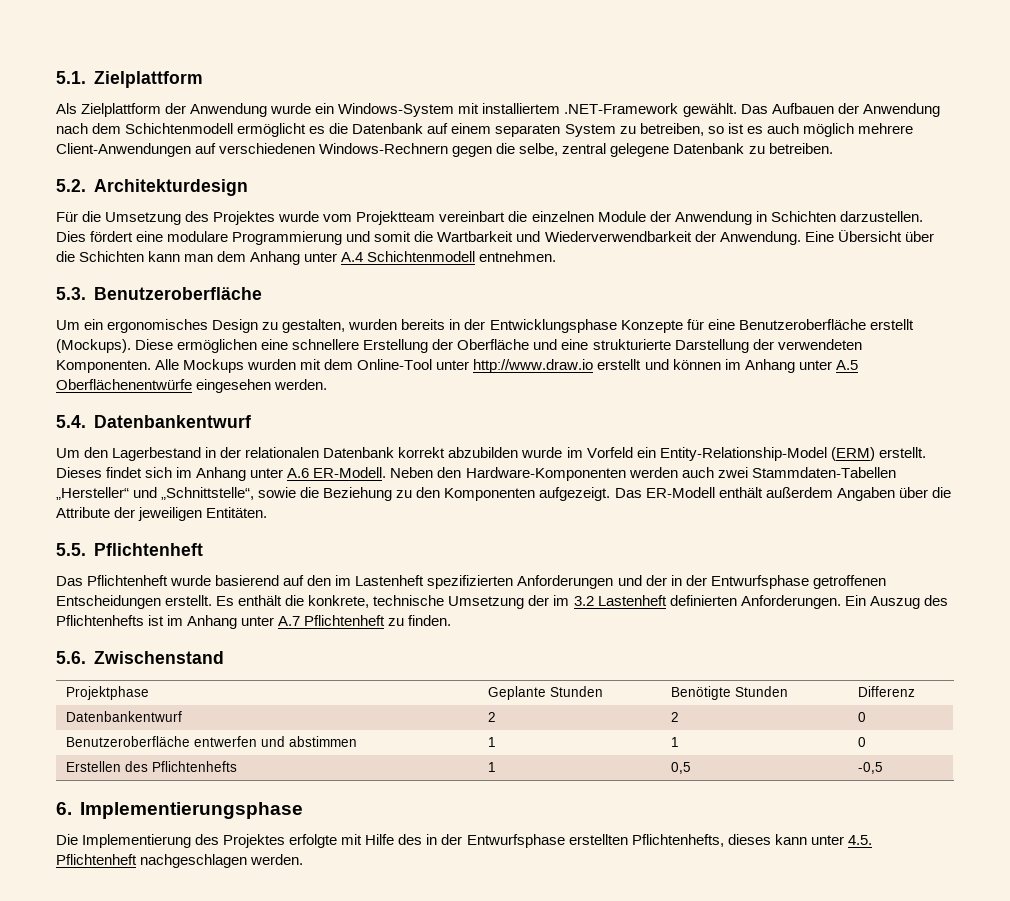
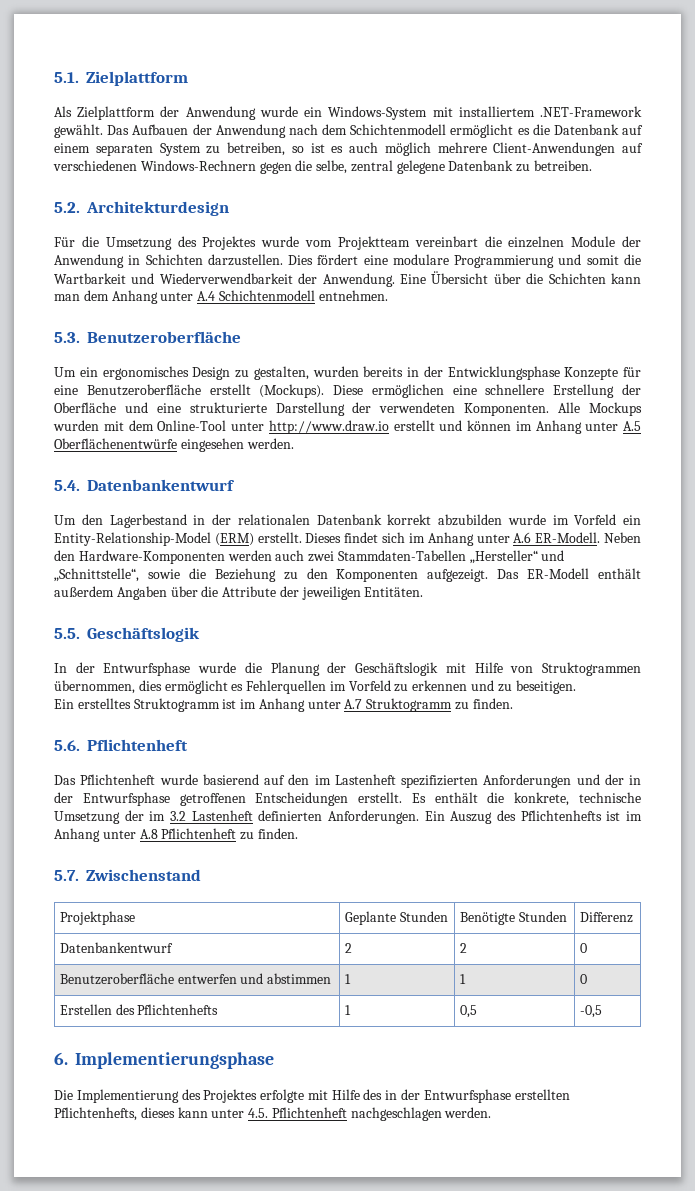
- 5.5. Pflichtenheft
+ 5.5. Geschäftslogik
+ In der Entwurfsphase wurde die Planung der Geschäftslogik mit Hilfe von Struktogrammen übernommen, dies ermöglicht es Fehlerquellen im Vorfeld zu erkennen und zu beseitigen.
+ Ein erstelltes Struktogramm ist im Anhang unter A.7 Struktogramm zu finden.
+ 5.6. Pflichtenheft
- Ein Auszug des Pflichtenhefts ist im Anhang unter A.7 Pflichtenheft zu finden.
+ Ein Auszug des Pflichtenhefts ist im Anhang unter A.8 Pflichtenheft zu finden.
- 5.6. Zwischenstand
+ 5.7. Zwischenstand

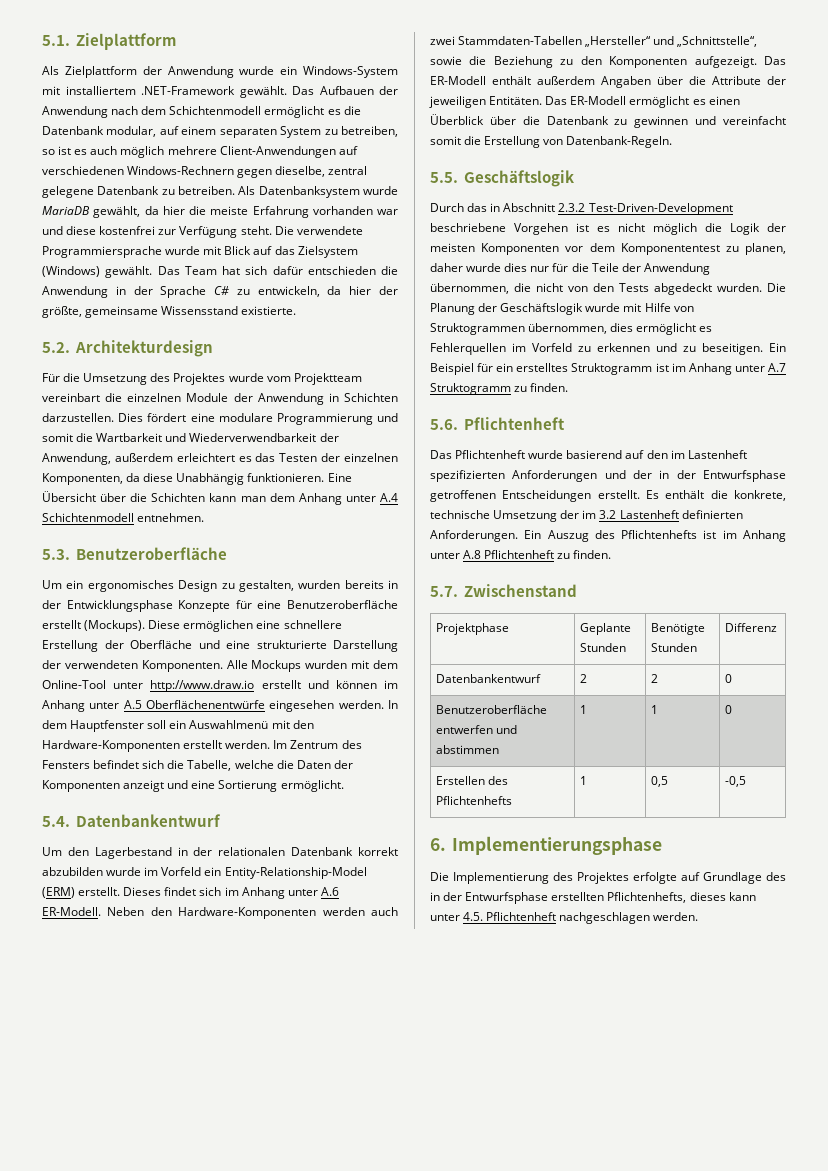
- Das Aufbauen der Anwendung nach dem Schichtenmodell ermöglicht es die Datenbank auf einem separaten System zu betreiben, so ist es auch möglich mehrere Client-Anwendungen auf verschiedenen Windows-Rechnern gegen die selbe, zentral gelegene Datenbank zu betreiben.
+ Das Aufbauen der Anwendung nach dem Schichtenmodell ermöglicht es die Datenbank modular, auf einem separaten System zu betreiben, so ist es auch möglich mehrere Client-Anwendungen auf verschiedenen Windows-Rechnern gegen dieselbe, zentral gelegene Datenbank zu betreiben. Als Datenbanksystem wurde MariaDB gewählt, da hier die meiste Erfahrung vorhanden war und diese kostenfrei zur Verfügung steht. Die verwendete Programmiersprache wurde mit Blick auf das Zielsystem (Windows) gewählt. Das Team hat sich dafür entschieden die Anwendung in der Sprache C# zu entwickeln, da hier der größte, gemeinsame Wissensstand existierte.
- Dies fördert eine modulare Programmierung und somit die Wartbarkeit und Wiederverwendbarkeit der Anwendung.
+ Dies fördert eine modulare Programmierung und somit die Wartbarkeit und Wiederverwendbarkeit der Anwendung, außerdem erleichtert es das Testen der einzelnen Komponenten, da diese Unabhängig funktionieren.
+ In dem Hauptfenster soll ein Auswahlmenü mit den Hardware-Komponenten erstellt werden. Im Zentrum des Fensters befindet sich die Tabelle, welche die Daten der Komponenten anzeigt und eine Sortierung ermöglicht.
- Das ER-Modell enthält außerdem Angaben über die Attribute der jeweiligen Entitäten.
+ Das ER-Modell enthält außerdem Angaben über die Attribute der jeweiligen Entitäten. Das ER-Modell ermöglicht es einen Überblick über die Datenbank zu gewinnen und vereinfacht somit die Erstellung von Datenbank-Regeln.
  5.5. Geschäftslogik
- In der Entwurfsphase wurde die Planung der Geschäftslogik mit Hilfe von Struktogrammen übernommen, dies ermöglicht es Fehlerquellen im Vorfeld zu erkennen und zu beseitigen.
- Ein erstelltes Struktogramm ist im Anhang unter A.7 Struktogramm zu finden.
+ Durch das in Abschnitt 2.3.2 Test-Driven-Development beschriebene Vorgehen ist es nicht möglich die Logik der meisten Komponenten vor dem Komponententest zu planen, daher wurde dies nur für die Teile der Anwendung übernommen, die nicht von den Tests abgedeckt wurden. Die Planung der Geschäftslogik wurde mit Hilfe von Struktogrammen übernommen, dies ermöglicht es Fehlerquellen im Vorfeld zu erkennen und zu beseitigen. Ein Beispiel für ein erstelltes Struktogramm ist im Anhang unter A.7 Struktogramm zu finden.
- Die Implementierung des Projektes erfolgte mit Hilfe des in der Entwurfsphase erstellten Pflichtenhefts, dieses kann unter 4.5. Pflichtenheft nachgeschlagen werden.
+ Die Implementierung des Projektes erfolgte auf Grundlage des in der Entwurfsphase erstellten Pflichtenhefts, dieses kann unter 4.5. Pflichtenheft nachgeschlagen werden.

